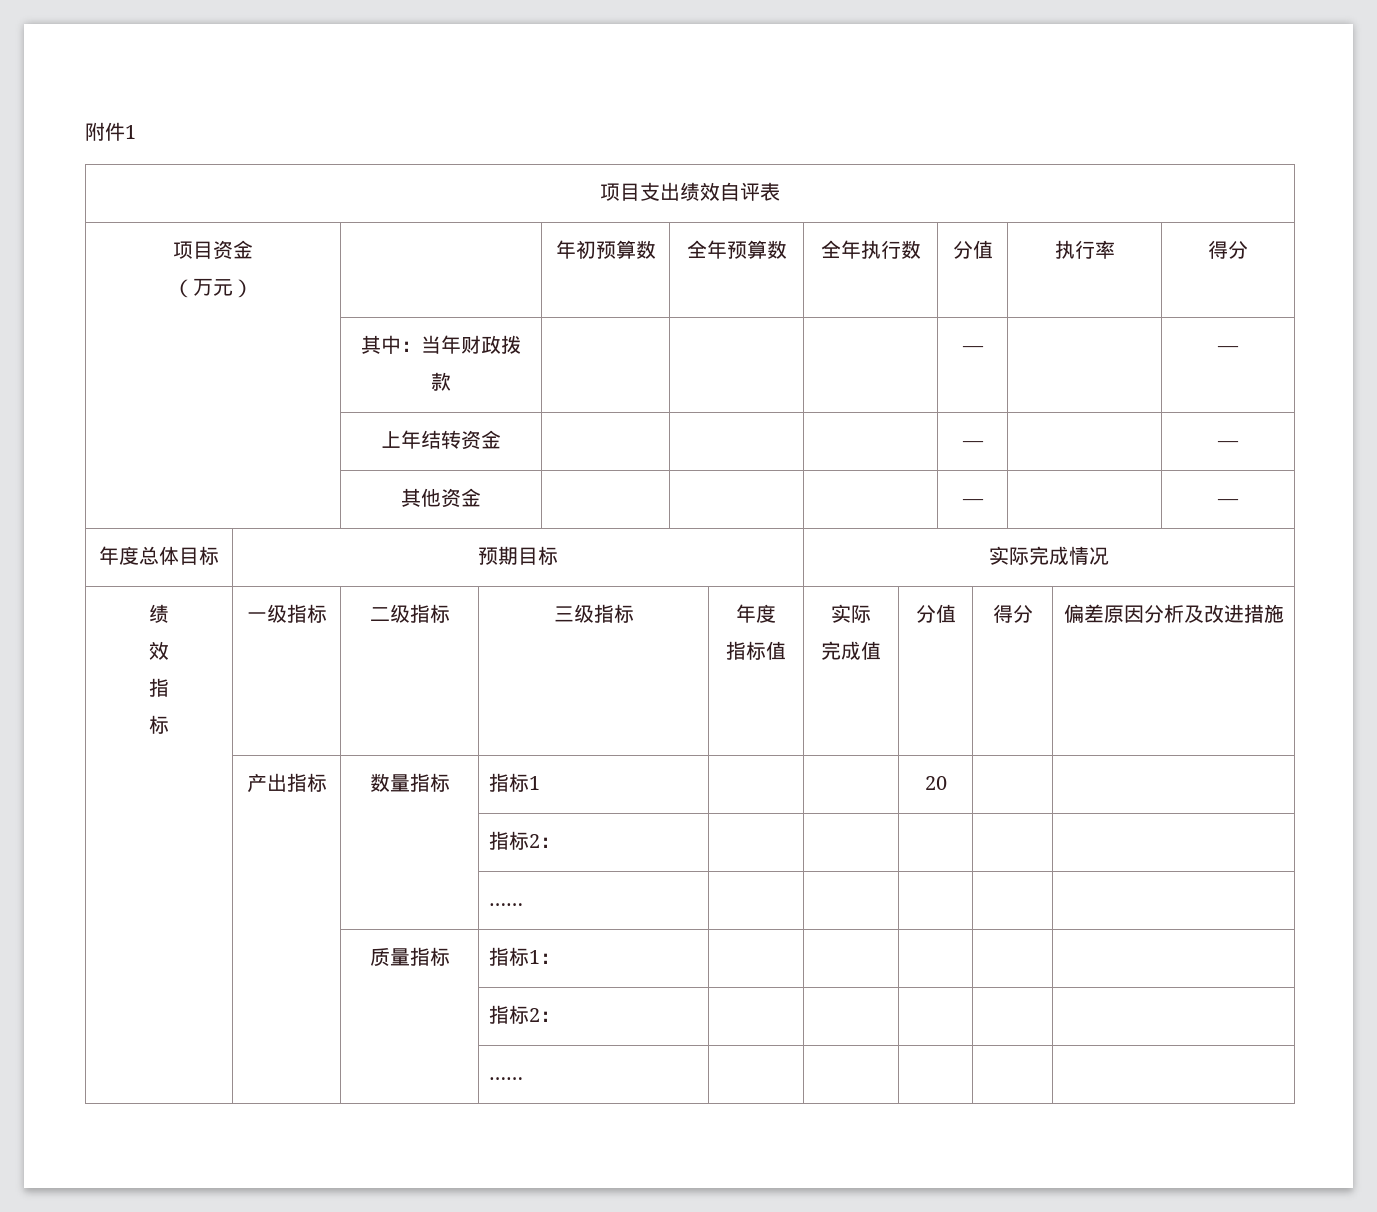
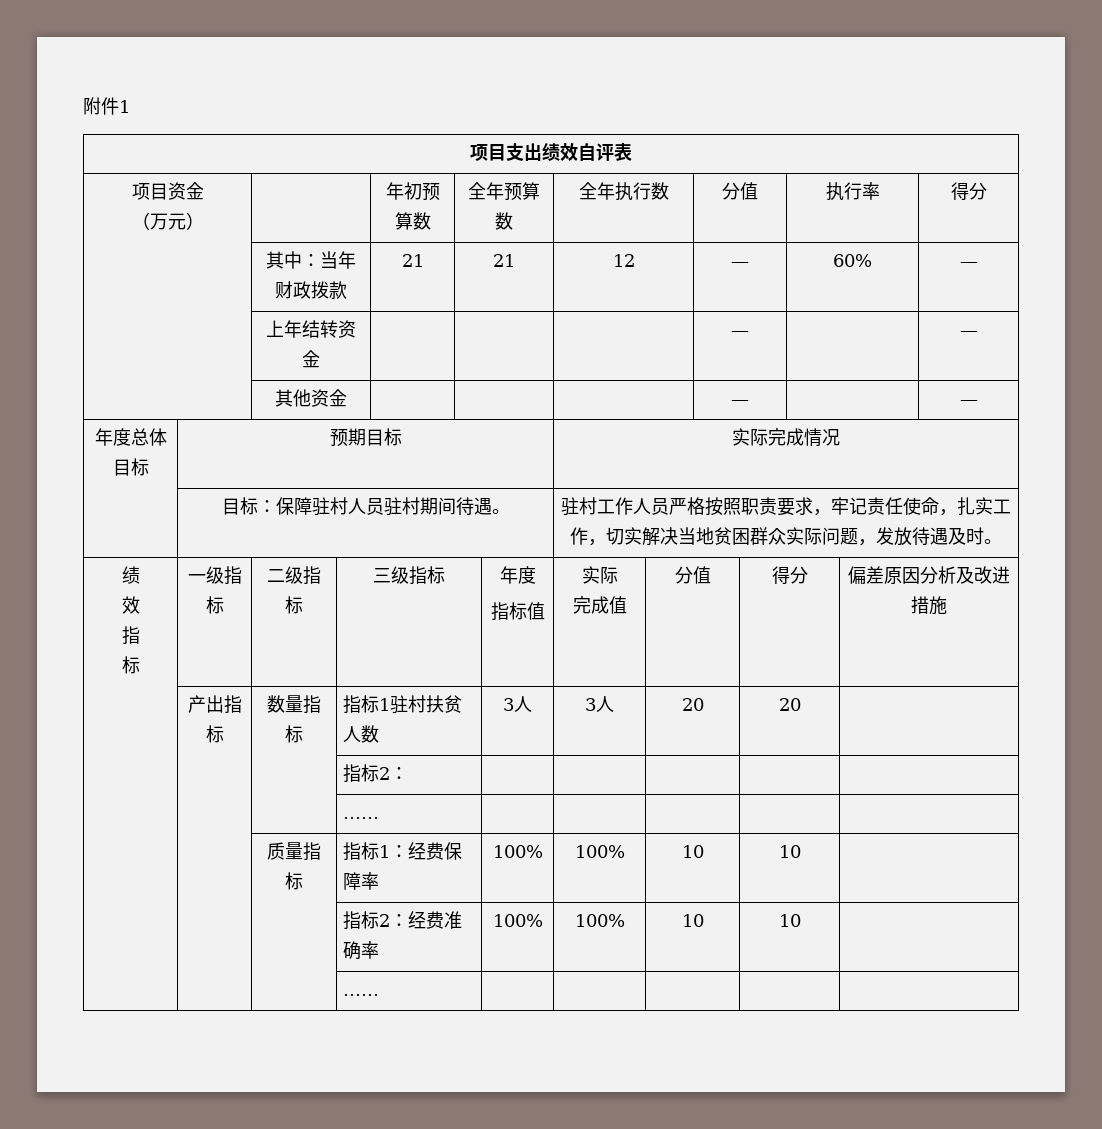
- | 其中：当年财政拨款 | | | | — | | —
+ | 其中：当年财政拨款 | 21 | 21 | 12 | — | 60% | —
+ | 目标：保障驻村人员驻村期间待遇。 | 驻村工作人员严格按照职责要求，牢记责任使命，扎实工作，切实解决当地贫困群众实际问题，发放待遇及时。
- | 产出指标 | 数量指标 | 指标1 | | | 20 | |
+ | 产出指标 | 数量指标 | 指标1驻村扶贫人数 | 3人 | 3人 | 20 | 20 |
- | | 质量指标 | 指标1： | | | | |
- | | | 指标2： | | | | |
+ | | 质量指标 | 指标1：经费保障率 | 100% | 100% | 10 | 10 |
+ | | | 指标2：经费准确率 | 100% | 100% | 10 | 10 |

